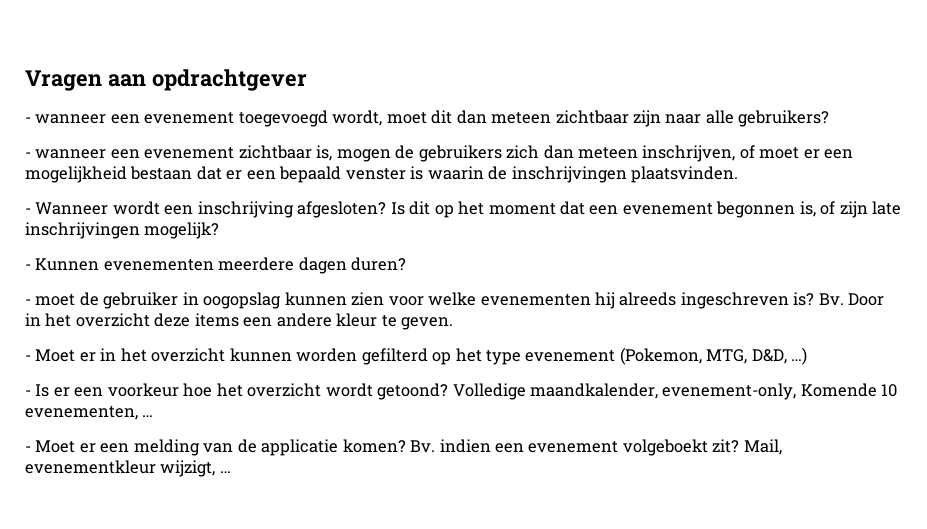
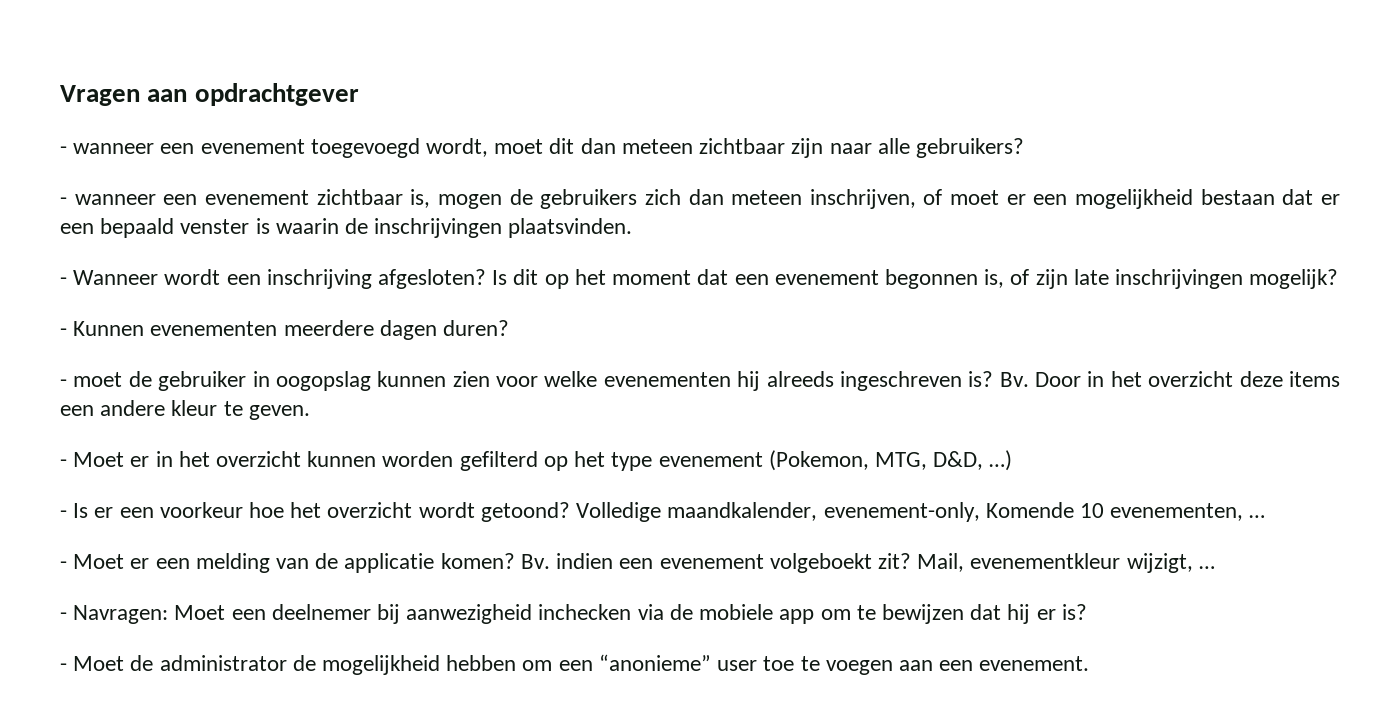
+ - Navragen: Moet een deelnemer bij aanwezigheid inchecken via de mobiele app om te bewijzen dat hij er is?
+ - Moet de administrator de mogelijkheid hebben om een “anonieme” user toe te voegen aan een evenement.

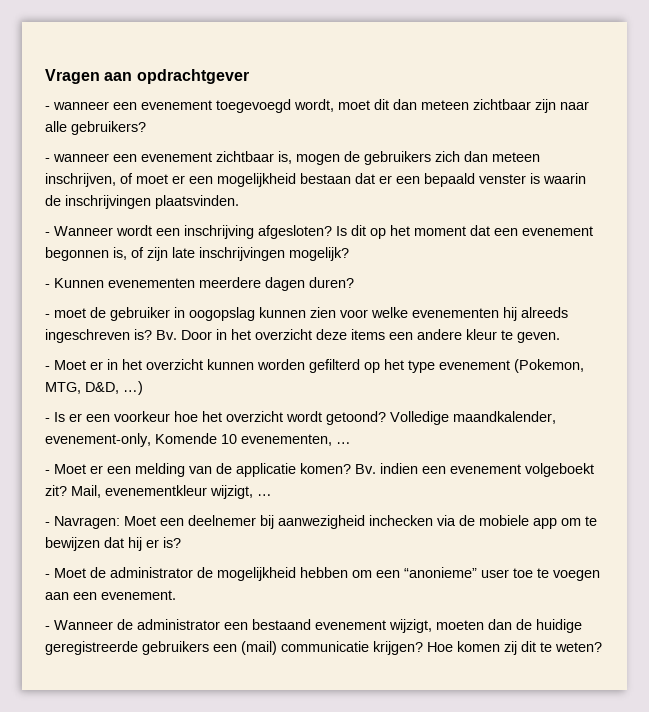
+ - Wanneer de administrator een bestaand evenement wijzigt, moeten dan de huidige geregistreerde gebruikers een (mail) communicatie krijgen? Hoe komen zij dit te weten?

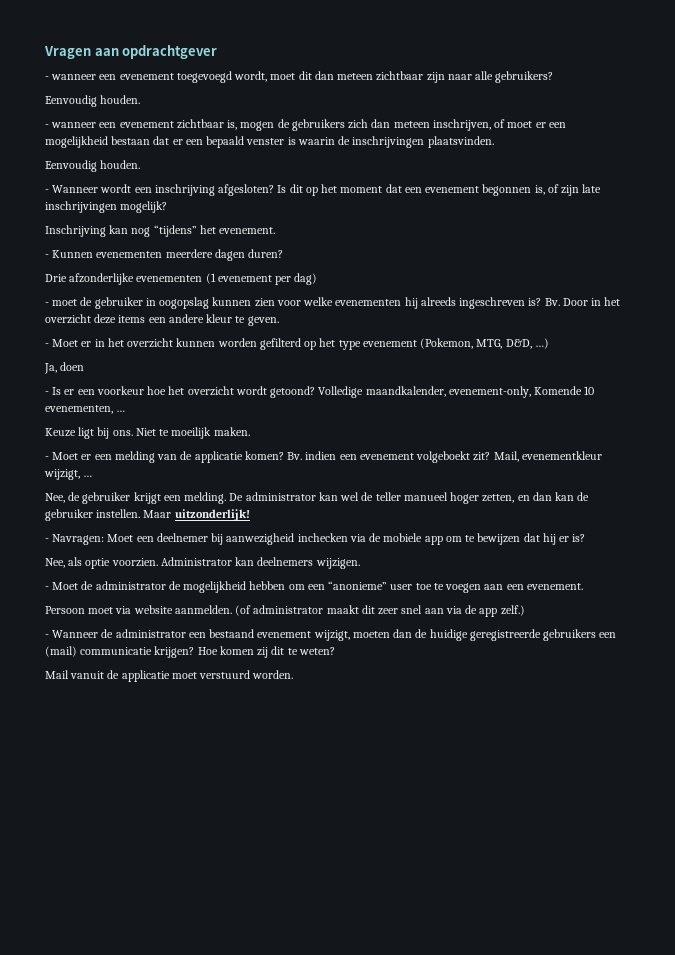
  - wanneer een evenement toegevoegd wordt, moet dit dan meteen zichtbaar zijn naar alle gebruikers?
+ Eenvoudig houden.
  - wanneer een evenement zichtbaar is, mogen de gebruikers zich dan meteen inschrijven, of moet er een mogelijkheid bestaan dat er een bepaald venster is waarin de inschrijvingen plaatsvinden.
+ Eenvoudig houden.
+ Inschrijving kan nog “tijdens” het evenement.
+ Drie afzonderlijke evenementen (1 evenement per dag)
+ Ja, doen
+ Keuze ligt bij ons. Niet te moeilijk maken.
+ Nee, de gebruiker krijgt een melding. De administrator kan wel de teller manueel hoger zetten, en dan kan de gebruiker instellen. Maar uitzonderlijk!
+ Nee, als optie voorzien. Administrator kan deelnemers wijzigen.
+ Persoon moet via website aanmelden. (of administrator maakt dit zeer snel aan via de app zelf.)
+ Mail vanuit de applicatie moet verstuurd worden.

